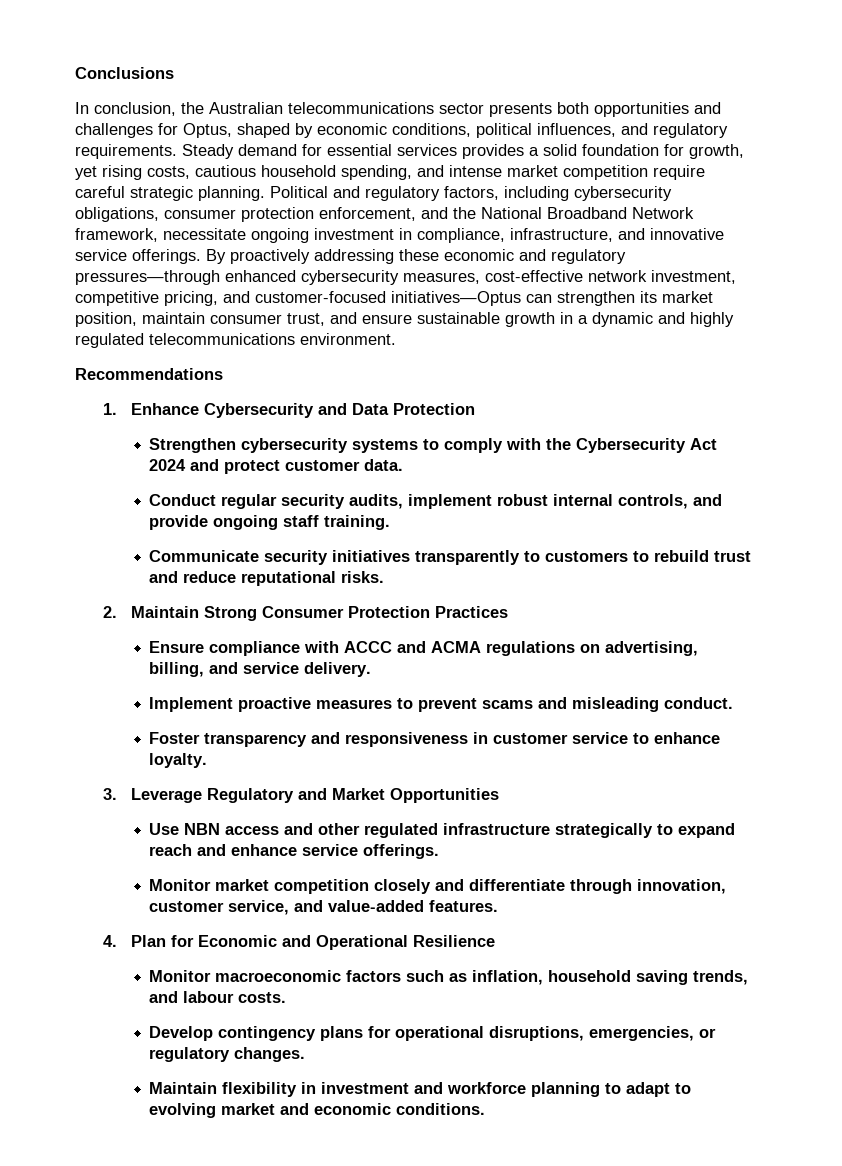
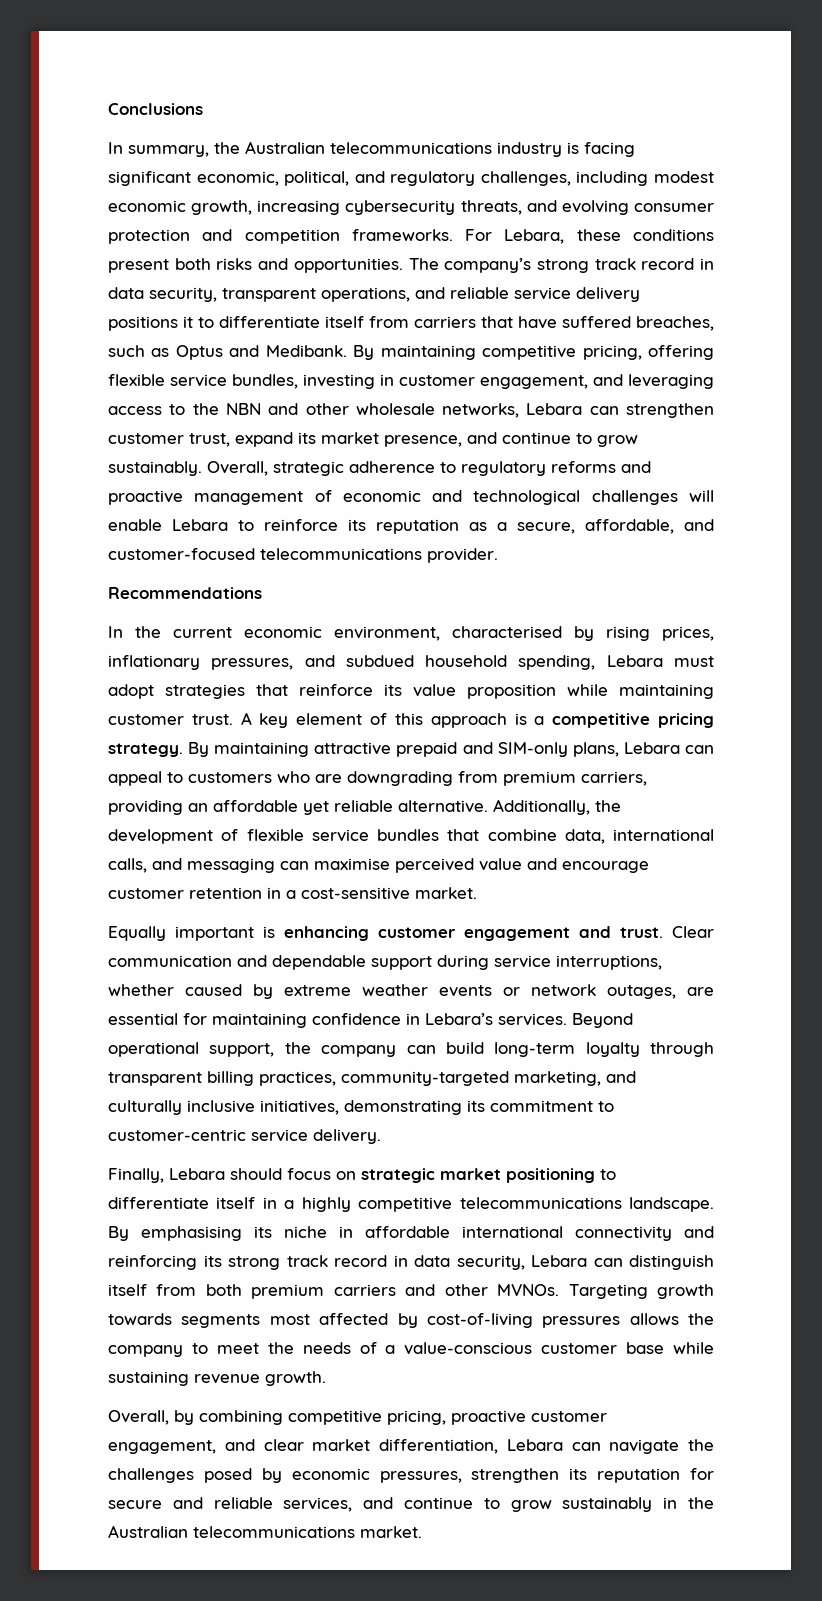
- In conclusion, the Australian telecommunications sector presents both opportunities and challenges for Optus, shaped by economic conditions, political influences, and regulatory requirements. Steady demand for essential services provides a solid foundation for growth, yet rising costs, cautious household spending, and intense market competition require careful strategic planning. Political and regulatory factors, including cybersecurity obligations, consumer protection enforcement, and the National Broadband Network framework, necessitate ongoing investment in compliance, infrastructure, and innovative service offerings. By proactively addressing these economic and regulatory pressures—through enhanced cybersecurity measures, cost-effective network investment, competitive pricing, and customer-focused initiatives—Optus can strengthen its market position, maintain consumer trust, and ensure sustainable growth in a dynamic and highly regulated telecommunications environment.
+ In summary, the Australian telecommunications industry is facing significant economic, political, and regulatory challenges, including modest economic growth, increasing cybersecurity threats, and evolving consumer protection and competition frameworks. For Lebara, these conditions present both risks and opportunities. The company’s strong track record in data security, transparent operations, and reliable service delivery positions it to differentiate itself from carriers that have suffered breaches, such as Optus and Medibank. By maintaining competitive pricing, offering flexible service bundles, investing in customer engagement, and leveraging access to the NBN and other wholesale networks, Lebara can strengthen customer trust, expand its market presence, and continue to grow sustainably. Overall, strategic adherence to regulatory reforms and proactive management of economic and technological challenges will enable Lebara to reinforce its reputation as a secure, affordable, and customer-focused telecommunications provider.
  Recommendations
- 1. Enhance Cybersecurity and Data Protection
- Strengthen cybersecurity systems to comply with the Cybersecurity Act 2024 and protect customer data.
- Conduct regular security audits, implement robust internal controls, and provide ongoing staff training.
- Communicate security initiatives transparently to customers to rebuild trust and reduce reputational risks.
- 2. Maintain Strong Consumer Protection Practices
- Ensure compliance with ACCC and ACMA regulations on advertising, billing, and service delivery.
- Implement proactive measures to prevent scams and misleading conduct.
- Foster transparency and responsiveness in customer service to enhance loyalty.
- 3. Leverage Regulatory and Market Opportunities
- Use NBN access and other regulated infrastructure strategically to expand reach and enhance service offerings.
- Monitor market competition closely and differentiate through innovation, customer service, and value-added features.
- 4. Plan for Economic and Operational Resilience
- Monitor macroeconomic factors such as inflation, household saving trends, and labour costs.
- Develop contingency plans for operational disruptions, emergencies, or regulatory changes.
- Maintain flexibility in investment and workforce planning to adapt to evolving market and economic conditions.
+ In the current economic environment, characterised by rising prices, inflationary pressures, and subdued household spending, Lebara must adopt strategies that reinforce its value proposition while maintaining customer trust. A key element of this approach is a competitive pricing strategy. By maintaining attractive prepaid and SIM-only plans, Lebara can appeal to customers who are downgrading from premium carriers, providing an affordable yet reliable alternative. Additionally, the development of flexible service bundles that combine data, international calls, and messaging can maximise perceived value and encourage customer retention in a cost-sensitive market.
+ Equally important is enhancing customer engagement and trust. Clear communication and dependable support during service interruptions, whether caused by extreme weather events or network outages, are essential for maintaining confidence in Lebara’s services. Beyond operational support, the company can build long-term loyalty through transparent billing practices, community-targeted marketing, and culturally inclusive initiatives, demonstrating its commitment to customer-centric service delivery.
+ Finally, Lebara should focus on strategic market positioning to differentiate itself in a highly competitive telecommunications landscape. By emphasising its niche in affordable international connectivity and reinforcing its strong track record in data security, Lebara can distinguish itself from both premium carriers and other MVNOs. Targeting growth towards segments most affected by cost-of-living pressures allows the company to meet the needs of a value-conscious customer base while sustaining revenue growth.
+ Overall, by combining competitive pricing, proactive customer engagement, and clear market differentiation, Lebara can navigate the challenges posed by economic pressures, strengthen its reputation for secure and reliable services, and continue to grow sustainably in the Australian telecommunications market.

